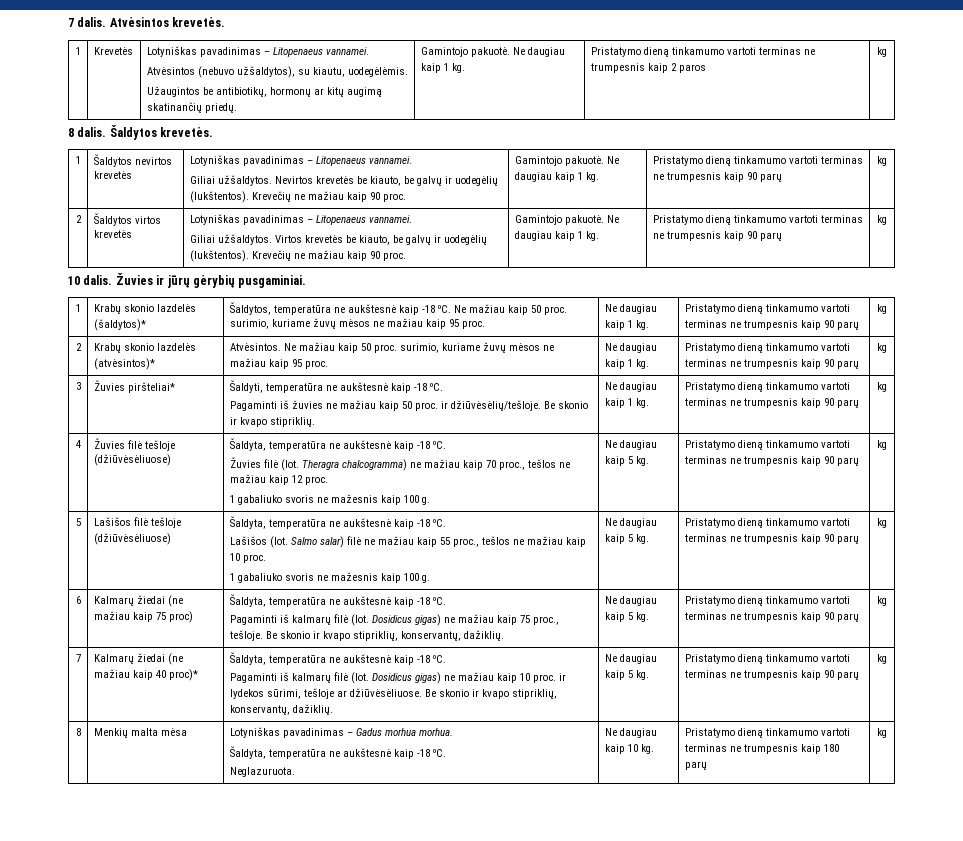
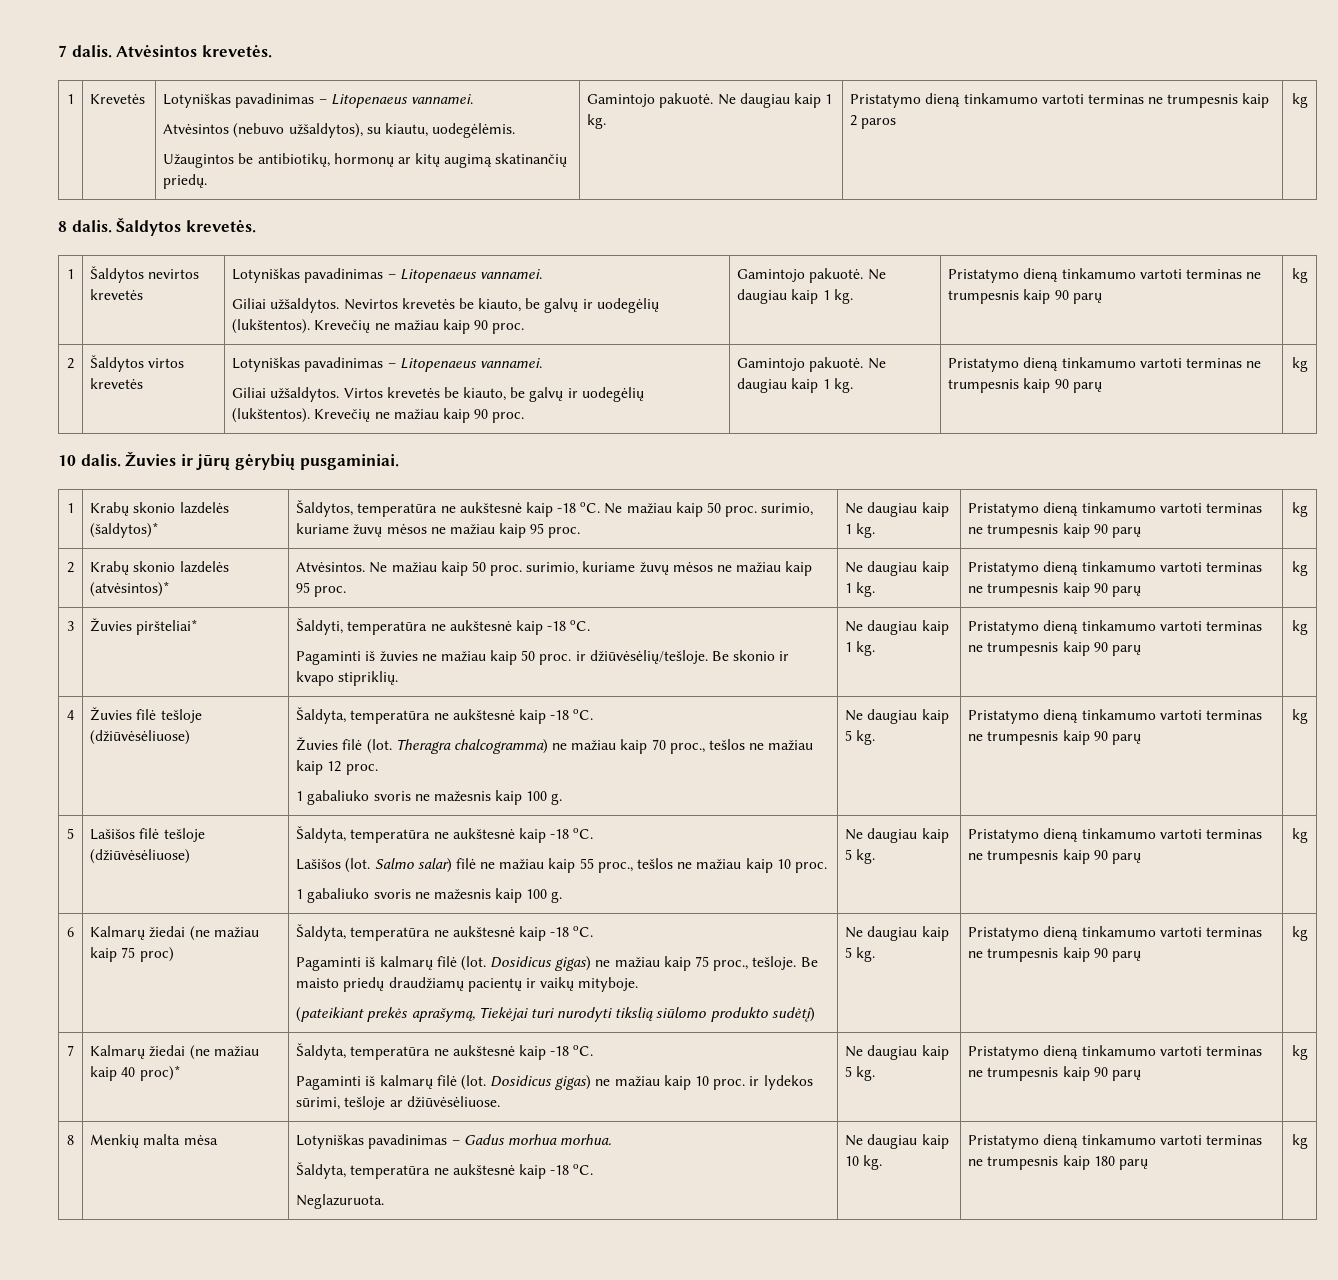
- Dosidicus gigas) ne mažiau kaip 75 proc., tešloje. Be skonio ir kvapo stipriklių, konservantų, dažiklių.
+ Dosidicus gigas) ne mažiau kaip 75 proc., tešloje. Be maisto priedų draudžiamų pacientų ir vaikų mityboje.
+ (pateikiant prekės aprašymą, Tiekėjai turi nurodyti tikslią siūlomo produkto sudėtį)
- Dosidicus gigas) ne mažiau kaip 10 proc. ir lydekos sūrimi, tešloje ar džiūvėsėliuose. Be skonio ir kvapo stipriklių, konservantų, dažiklių.
+ Dosidicus gigas) ne mažiau kaip 10 proc. ir lydekos sūrimi, tešloje ar džiūvėsėliuose.

